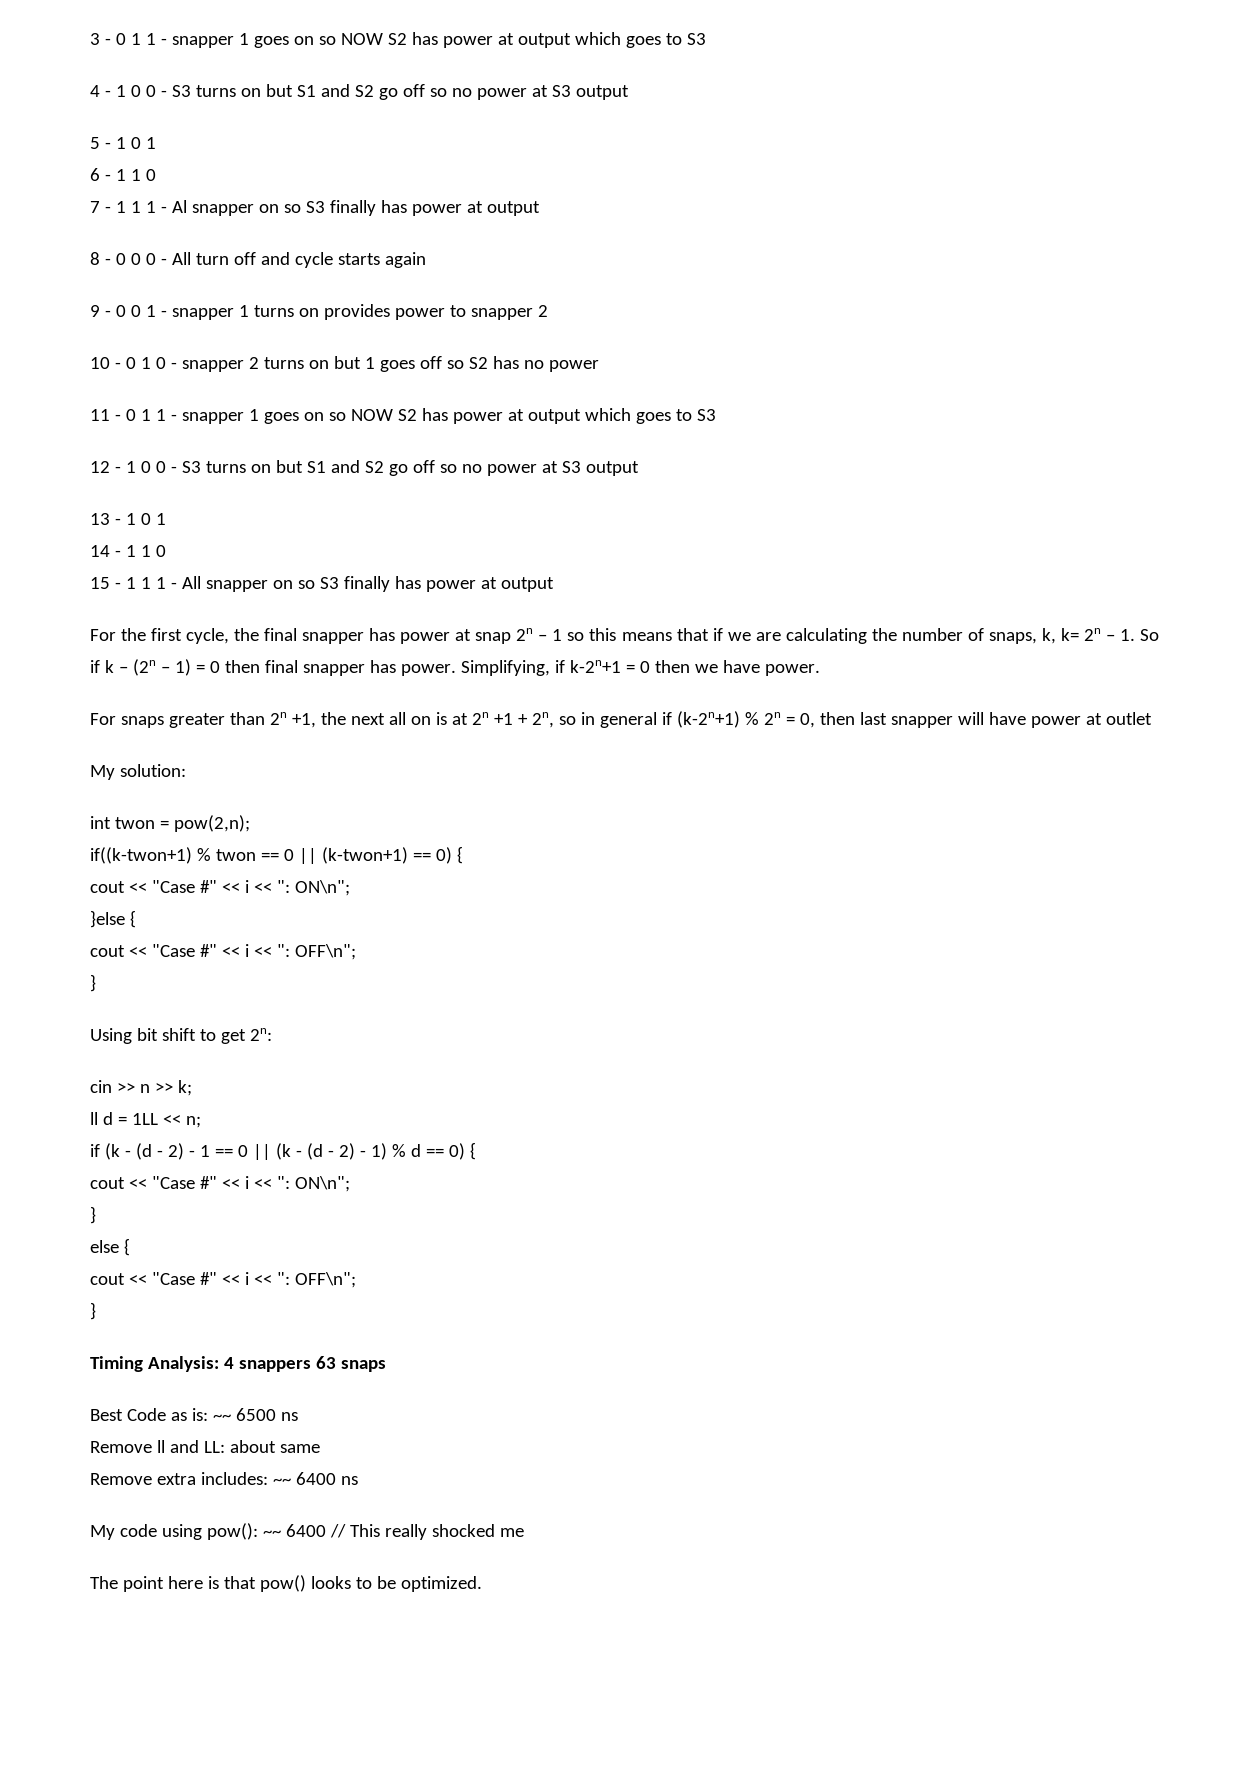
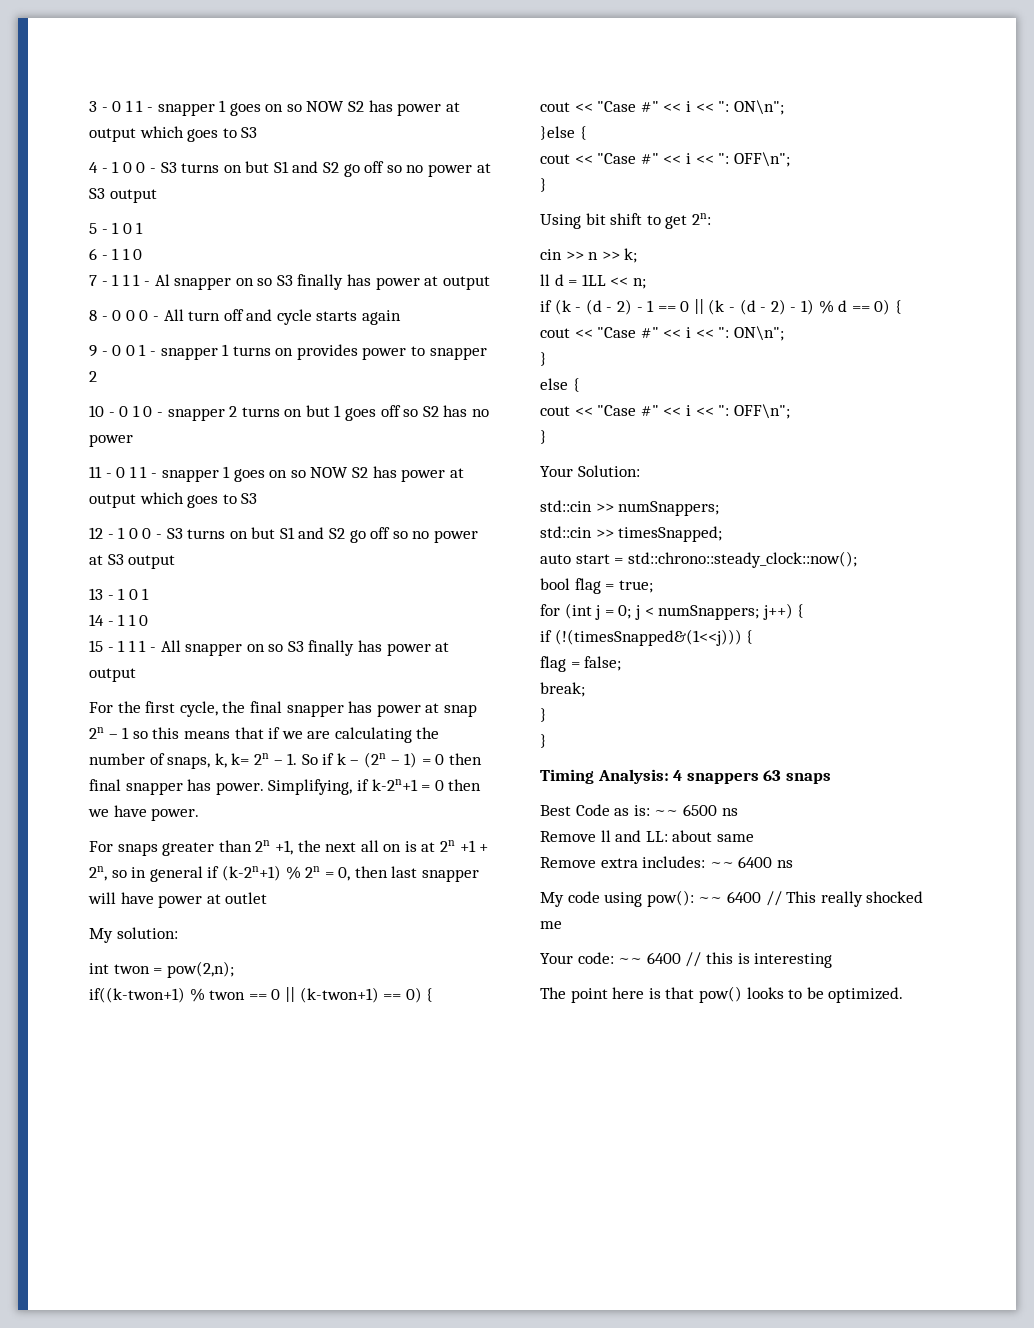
+ Your Solution:
+ std::cin >> numSnappers;
+ std::cin >> timesSnapped;
+ auto start = std::chrono::steady_clock::now();
+ bool flag = true;
+ for (int j = 0; j < numSnappers; j++) {
+ if (!(timesSnapped&(1<<j))) {
+ flag = false;
+ break;
+ }
+ }
+ Your code: ~~ 6400 // this is interesting

